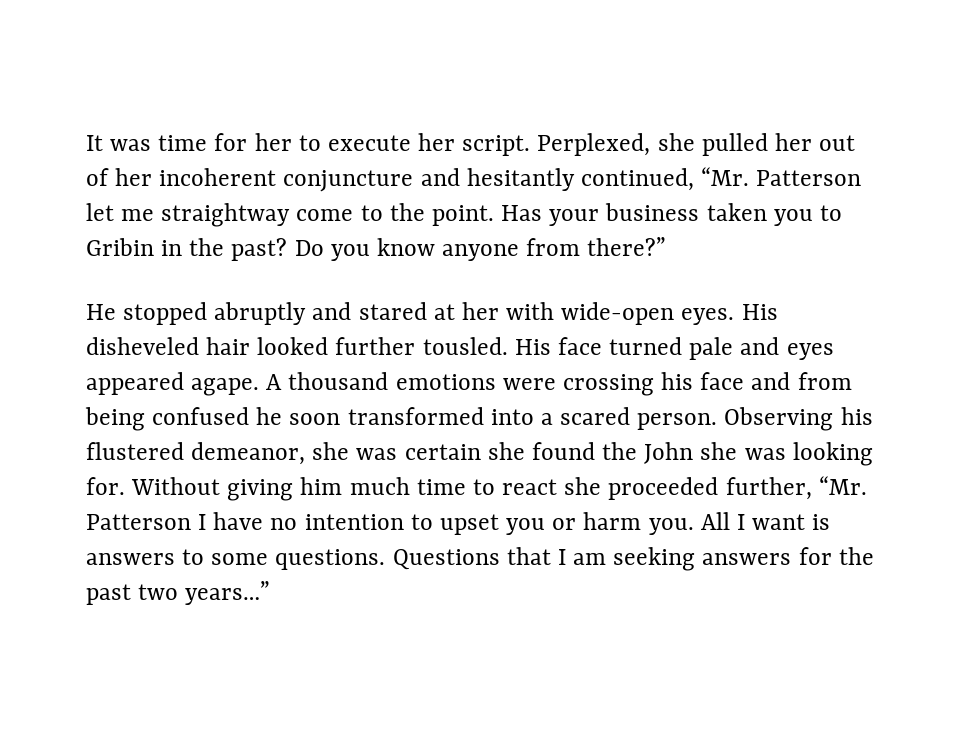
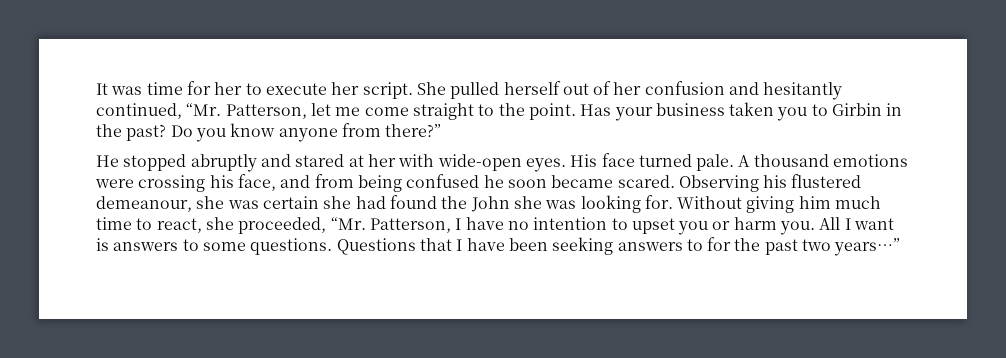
- Perplexed, she pulled her out of her incoherent conjuncture and hesitantly continued, “Mr. Patterson let me straightway come to the point.
+ She pulled herself out of her confusion and hesitantly continued, “Mr. Patterson, let me come straight to the point.
- Has your business taken you to Gribin in the past?
+ Has your business taken you to Girbin in the past?
- His disheveled hair looked further tousled. His face turned pale and eyes appeared agape.
+ His face turned pale.
- A thousand emotions were crossing his face and from being confused he soon transformed into a scared person.
+ A thousand emotions were crossing his face, and from being confused he soon became scared.
- Observing his flustered demeanor, she was certain she found the John she was looking for.
+ Observing his flustered demeanour, she was certain she had found the John she was looking for.
- Without giving him much time to react she proceeded further, “Mr. Patterson I have no intention to upset you or harm you.
+ Without giving him much time to react, she proceeded, “Mr. Patterson, I have no intention to upset you or harm you.
- Questions that I am seeking answers for the past two years…”
+ Questions that I have been seeking answers to for the past two years…”

